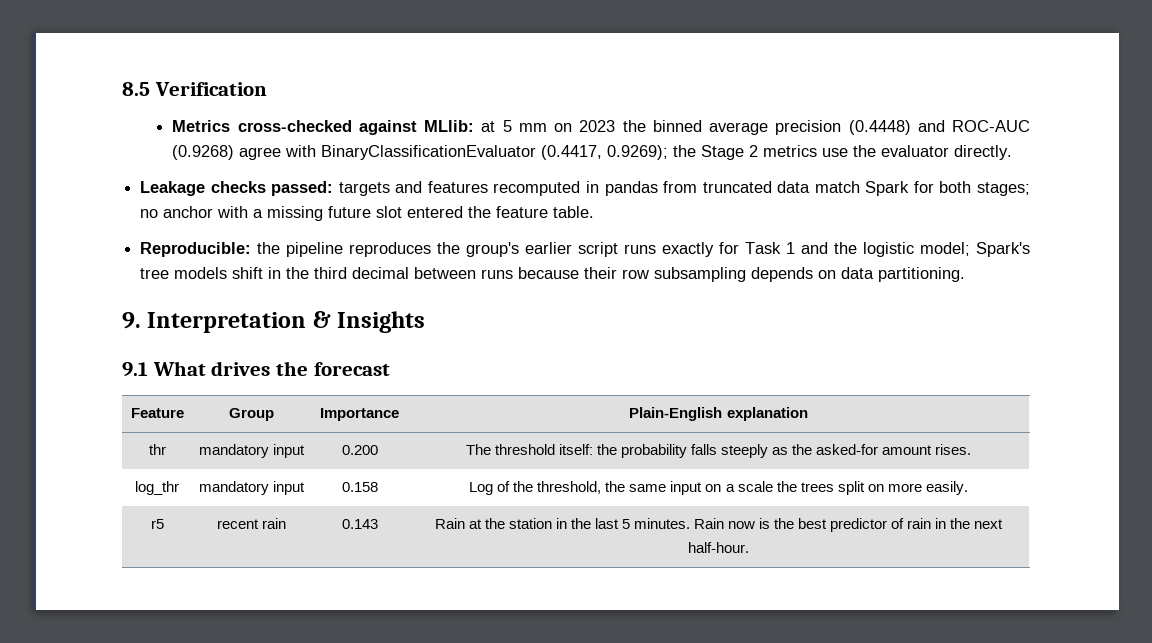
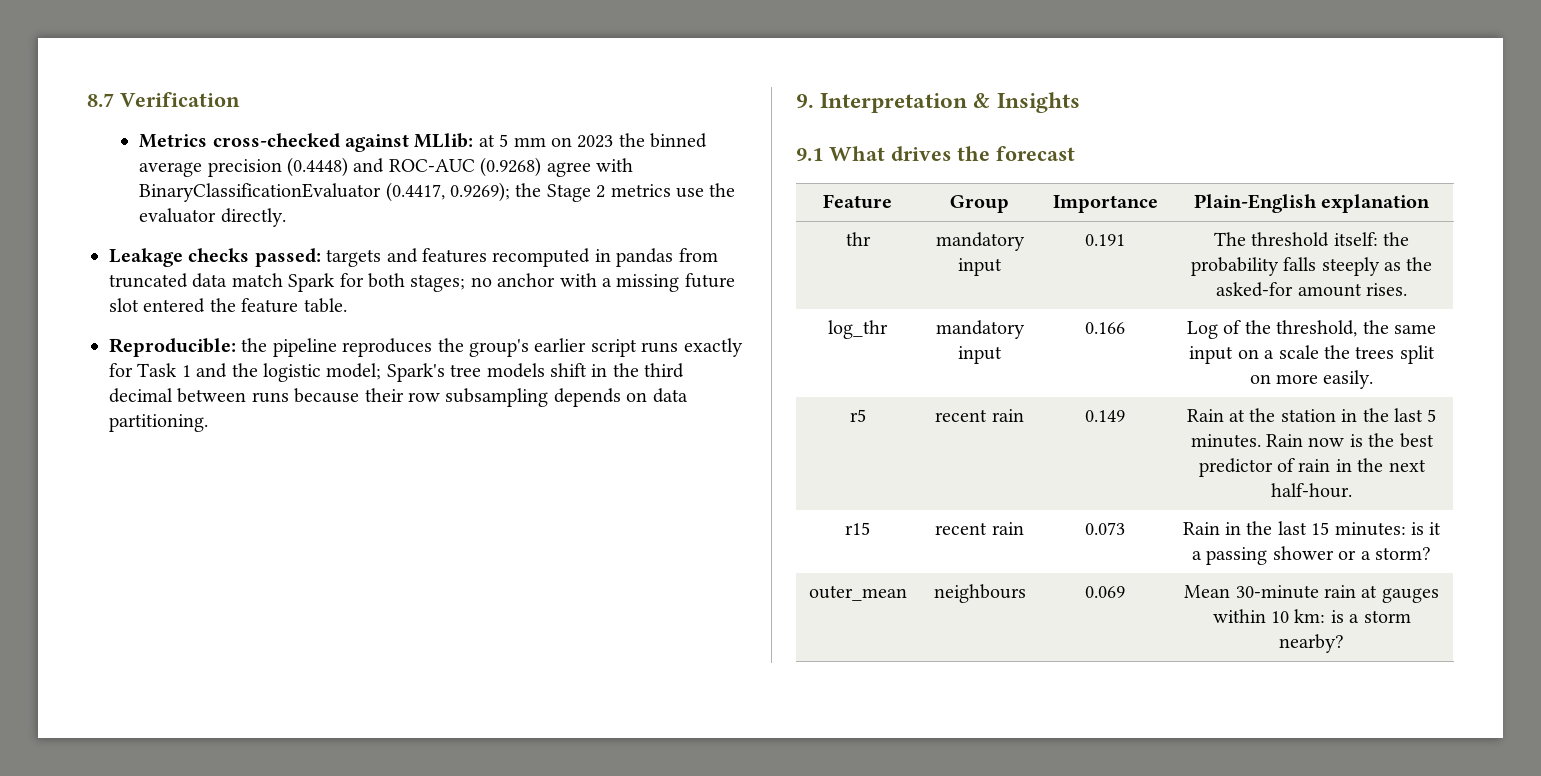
- 8.5 Verification
+ 8.7 Verification
- thr | mandatory input | 0.200 | The threshold itself: the probability falls steeply as the asked-for amount rises.
+ thr | mandatory input | 0.191 | The threshold itself: the probability falls steeply as the asked-for amount rises.
- log_thr | mandatory input | 0.158 | Log of the threshold, the same input on a scale the trees split on more easily.
+ log_thr | mandatory input | 0.166 | Log of the threshold, the same input on a scale the trees split on more easily.
- r5 | recent rain | 0.143 | Rain at the station in the last 5 minutes. Rain now is the best predictor of rain in the next half-hour.
+ r5 | recent rain | 0.149 | Rain at the station in the last 5 minutes. Rain now is the best predictor of rain in the next half-hour.
+ r15 | recent rain | 0.073 | Rain in the last 15 minutes: is it a passing shower or a storm?
+ outer_mean | neighbours | 0.069 | Mean 30-minute rain at gauges within 10 km: is a storm nearby?

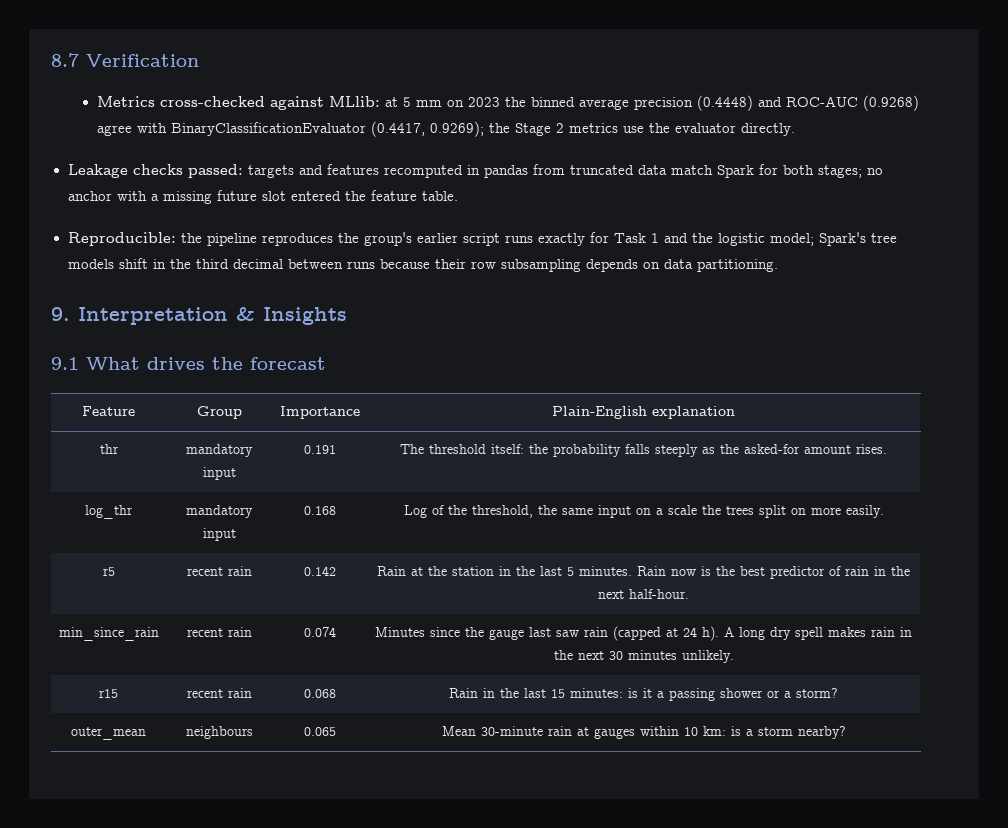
- log_thr | mandatory input | 0.166 | Log of the threshold, the same input on a scale the trees split on more easily.
+ log_thr | mandatory input | 0.168 | Log of the threshold, the same input on a scale the trees split on more easily.
- r5 | recent rain | 0.149 | Rain at the station in the last 5 minutes. Rain now is the best predictor of rain in the next half-hour.
+ r5 | recent rain | 0.142 | Rain at the station in the last 5 minutes. Rain now is the best predictor of rain in the next half-hour.
+ min_since_rain | recent rain | 0.074 | Minutes since the gauge last saw rain (capped at 24 h). A long dry spell makes rain in the next 30 minutes unlikely.
- r15 | recent rain | 0.073 | Rain in the last 15 minutes: is it a passing shower or a storm?
+ r15 | recent rain | 0.068 | Rain in the last 15 minutes: is it a passing shower or a storm?
- outer_mean | neighbours | 0.069 | Mean 30-minute rain at gauges within 10 km: is a storm nearby?
+ outer_mean | neighbours | 0.065 | Mean 30-minute rain at gauges within 10 km: is a storm nearby?

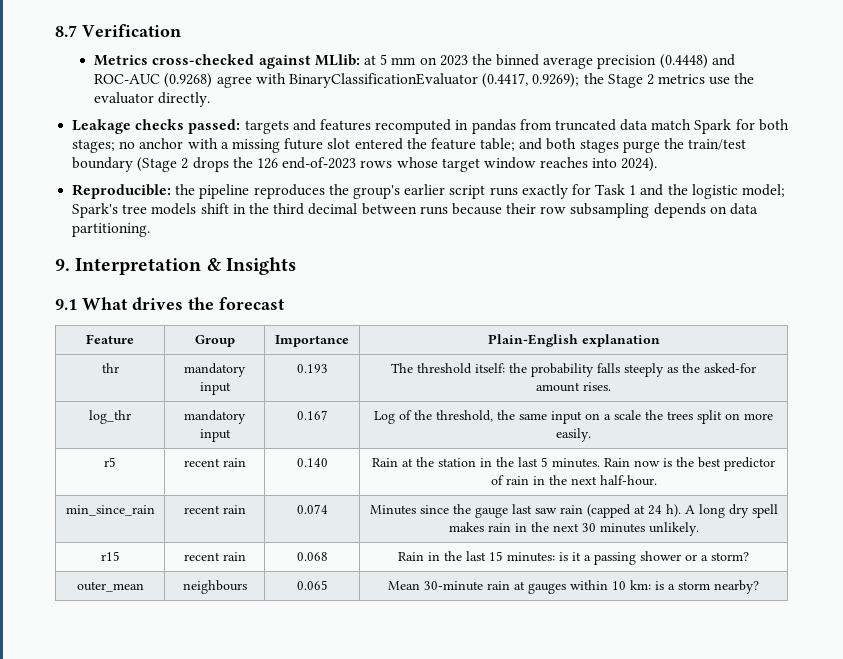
- Leakage checks passed: targets and features recomputed in pandas from truncated data match Spark for both stages; no anchor with a missing future slot entered the feature table.
+ Leakage checks passed: targets and features recomputed in pandas from truncated data match Spark for both stages; no anchor with a missing future slot entered the feature table; and both stages purge the train/test boundary (Stage 2 drops the 126 end-of-2023 rows whose target window reaches into 2024).
- thr | mandatory input | 0.191 | The threshold itself: the probability falls steeply as the asked-for amount rises.
+ thr | mandatory input | 0.193 | The threshold itself: the probability falls steeply as the asked-for amount rises.
- log_thr | mandatory input | 0.168 | Log of the threshold, the same input on a scale the trees split on more easily.
+ log_thr | mandatory input | 0.167 | Log of the threshold, the same input on a scale the trees split on more easily.
- r5 | recent rain | 0.142 | Rain at the station in the last 5 minutes. Rain now is the best predictor of rain in the next half-hour.
+ r5 | recent rain | 0.140 | Rain at the station in the last 5 minutes. Rain now is the best predictor of rain in the next half-hour.

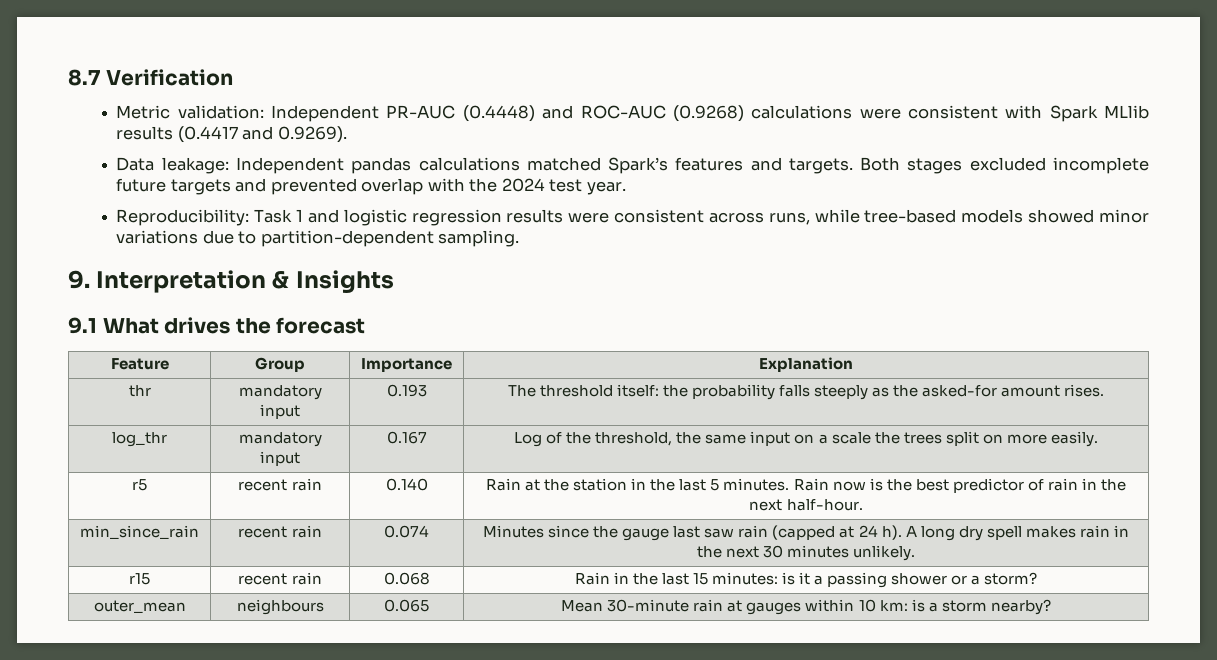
- Metrics cross-checked against MLlib: at 5 mm on 2023 the binned average precision (0.4448) and ROC-AUC (0.9268) agree with BinaryClassificationEvaluator (0.4417, 0.9269); the Stage 2 metrics use the evaluator directly.
- Leakage checks passed: targets and features recomputed in pandas from truncated data match Spark for both stages; no anchor with a missing future slot entered the feature table; and both stages purge the train/test boundary (Stage 2 drops the 126 end-of-2023 rows whose target window reaches into 2024).
- Reproducible: the pipeline reproduces the group's earlier script runs exactly for Task 1 and the logistic model; Spark's tree models shift in the third decimal between runs because their row subsampling depends on data partitioning.
+ Metric validation: Independent PR-AUC (0.4448) and ROC-AUC (0.9268) calculations were consistent with Spark MLlib results (0.4417 and 0.9269).
+ Data leakage: Independent pandas calculations matched Spark’s features and targets. Both stages excluded incomplete future targets and prevented overlap with the 2024 test year.
+ Reproducibility: Task 1 and logistic regression results were consistent across runs, while tree-based models showed minor variations due to partition-dependent sampling.
- Feature | Group | Importance | Plain-English explanation
+ Feature | Group | Importance | Explanation

